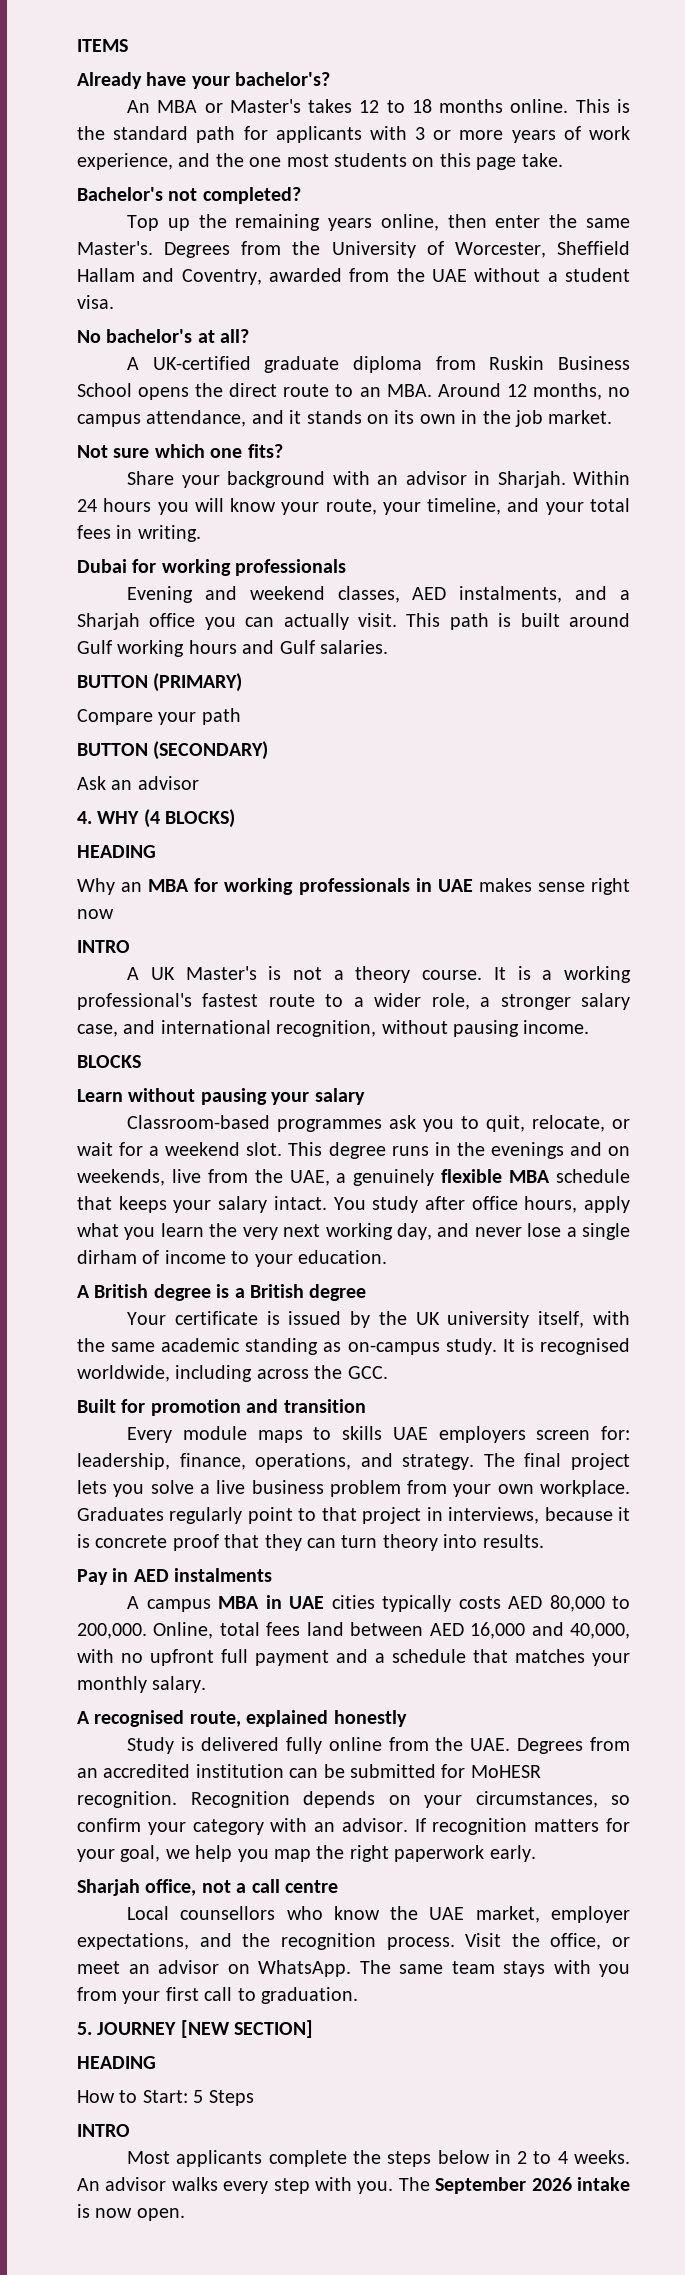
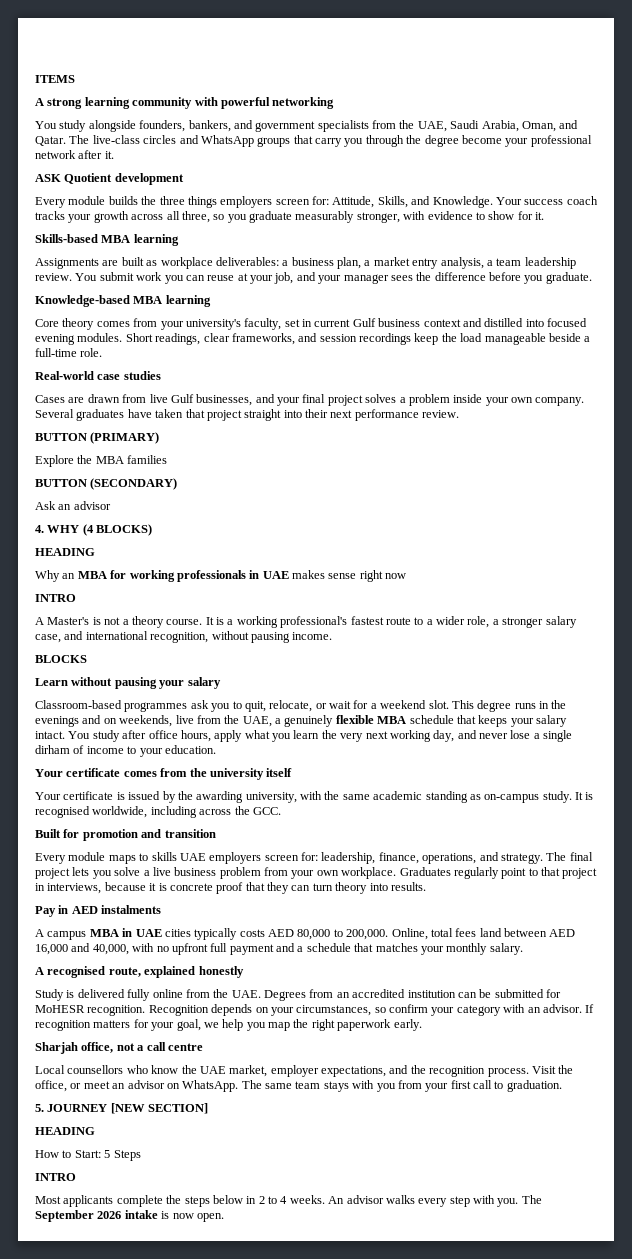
- Already have your bachelor's?
- An MBA or Master's takes 12 to 18 months online. This is the standard path for applicants with 3 or more years of work experience, and the one most students on this page take.
- Bachelor's not completed?
- Top up the remaining years online, then enter the same Master's. Degrees from the University of Worcester, Sheffield Hallam and Coventry, awarded from the UAE without a student visa.
- No bachelor's at all?
- A UK-certified graduate diploma from Ruskin Business School opens the direct route to an MBA. Around 12 months, no campus attendance, and it stands on its own in the job market.
- Not sure which one fits?
- Share your background with an advisor in Sharjah. Within 24 hours you will know your route, your timeline, and your total fees in writing.
- Dubai for working professionals
- Evening and weekend classes, AED instalments, and a Sharjah office you can actually visit. This path is built around Gulf working hours and Gulf salaries.
+ A strong learning community with powerful networking
+ You study alongside founders, bankers, and government specialists from the UAE, Saudi Arabia, Oman, and Qatar. The live-class circles and WhatsApp groups that carry you through the degree become your professional network after it.
+ ASK Quotient development
+ Every module builds the three things employers screen for: Attitude, Skills, and Knowledge. Your success coach tracks your growth across all three, so you graduate measurably stronger, with evidence to show for it.
+ Skills-based MBA learning
+ Assignments are built as workplace deliverables: a business plan, a market entry analysis, a team leadership review. You submit work you can reuse at your job, and your manager sees the difference before you graduate.
+ Knowledge-based MBA learning
+ Core theory comes from your university's faculty, set in current Gulf business context and distilled into focused evening modules. Short readings, clear frameworks, and session recordings keep the load manageable beside a full-time role.
+ Real-world case studies
+ Cases are drawn from live Gulf businesses, and your final project solves a problem inside your own company. Several graduates have taken that project straight into their next performance review.
  BUTTON (PRIMARY)
- Compare your path
+ Explore the MBA families
- A UK Master's is not a theory course.
+ A Master's is not a theory course.
- A British degree is a British degree
+ Your certificate comes from the university itself
- Your certificate is issued by the UK university itself, with the same academic standing as on-campus study.
+ Your certificate is issued by the awarding university, with the same academic standing as on-campus study.

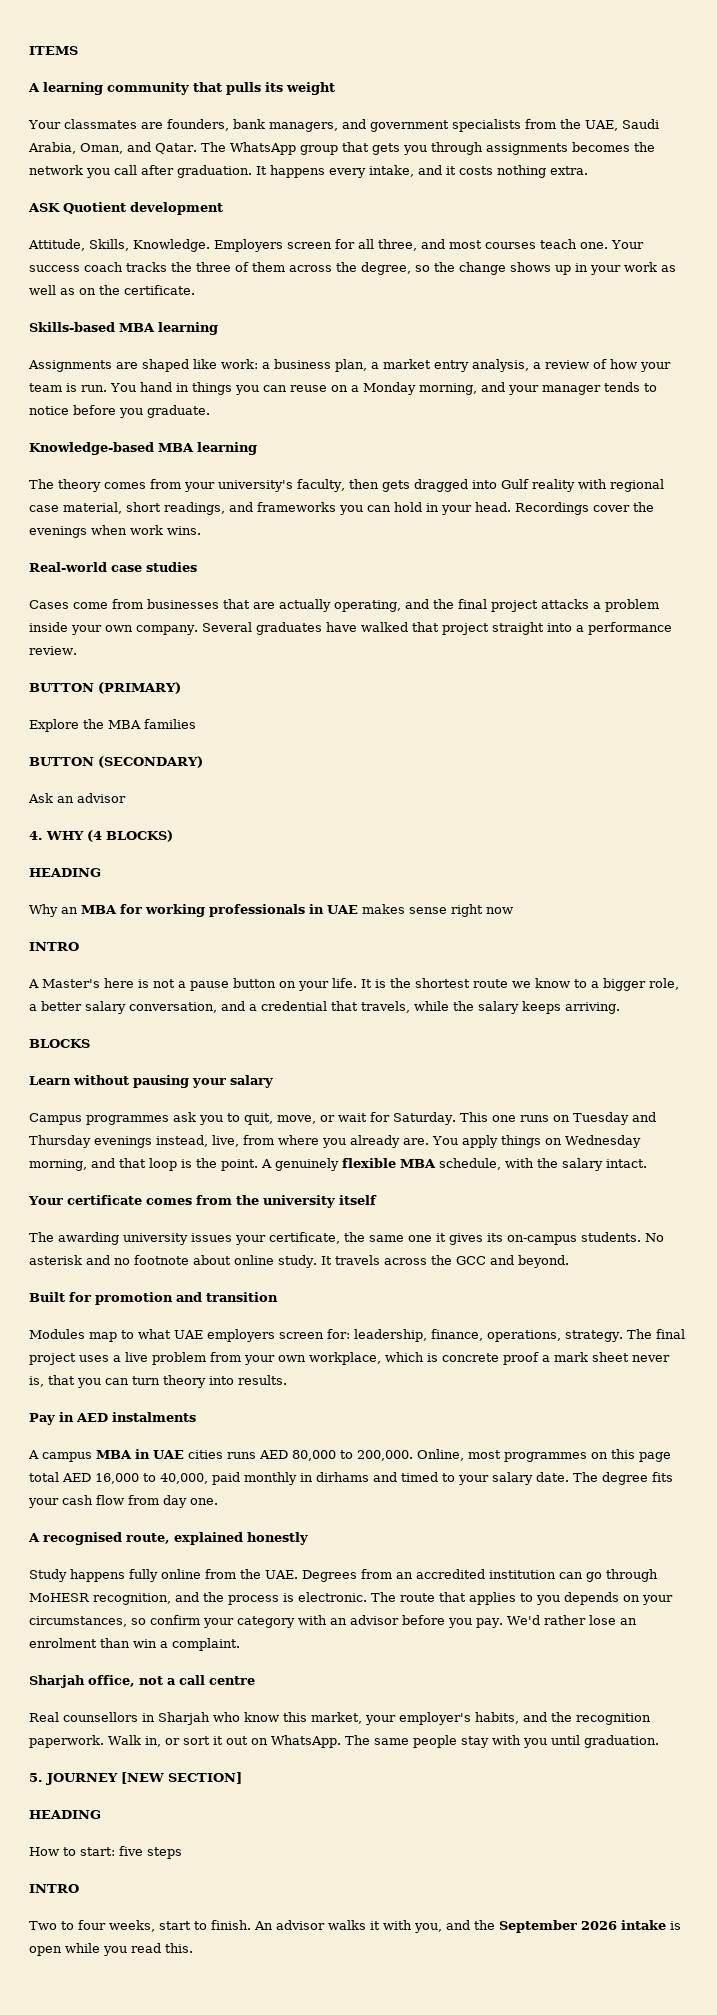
- A strong learning community with powerful networking
- You study alongside founders, bankers, and government specialists from the UAE, Saudi Arabia, Oman, and Qatar.
+ A learning community that pulls its weight
+ Your classmates are founders, bank managers, and government specialists from the UAE, Saudi Arabia, Oman, and Qatar.
- The live-class circles and WhatsApp groups that carry you through the degree become your professional network after it.
+ The WhatsApp group that gets you through assignments becomes the network you call after graduation. It happens every intake, and it costs nothing extra.
  ASK Quotient development
- Every module builds the three things employers screen for: Attitude, Skills, and Knowledge. Your success coach tracks your growth across all three, so you graduate measurably stronger, with evidence to show for it.
+ Attitude, Skills, Knowledge. Employers screen for all three, and most courses teach one. Your success coach tracks the three of them across the degree, so the change shows up in your work as well as on the certificate.
- Assignments are built as workplace deliverables: a business plan, a market entry analysis, a team leadership review. You submit work you can reuse at your job, and your manager sees the difference before you graduate.
+ Assignments are shaped like work: a business plan, a market entry analysis, a review of how your team is run. You hand in things you can reuse on a Monday morning, and your manager tends to notice before you graduate.
- Core theory comes from your university's faculty, set in current Gulf business context and distilled into focused evening modules. Short readings, clear frameworks, and session recordings keep the load manageable beside a full-time role.
+ The theory comes from your university's faculty, then gets dragged into Gulf reality with regional case material, short readings, and frameworks you can hold in your head. Recordings cover the evenings when work wins.
  Real-world case studies
- Cases are drawn from live Gulf businesses, and your final project solves a problem inside your own company.
+ Cases come from businesses that are actually operating, and the final project attacks a problem inside your own company.
- Several graduates have taken that project straight into their next performance review.
+ Several graduates have walked that project straight into a performance review.
- A Master's is not a theory course. It is a working professional's fastest route to a wider role, a stronger salary case, and international recognition, without pausing income.
+ A Master's here is not a pause button on your life. It is the shortest route we know to a bigger role, a better salary conversation, and a credential that travels, while the salary keeps arriving.
- Classroom-based programmes ask you to quit, relocate, or wait for a weekend slot. This degree runs in the evenings and on weekends, live from the UAE, a genuinely flexible MBA schedule that keeps your salary intact. You study after office hours, apply what you learn the very next working day, and never lose a single dirham of income to your education.
+ Campus programmes ask you to quit, move, or wait for Saturday. This one runs on Tuesday and Thursday evenings instead, live, from where you already are. You apply things on Wednesday morning, and that loop is the point. A genuinely flexible MBA schedule, with the salary intact.
- Your certificate is issued by the awarding university, with the same academic standing as on-campus study. It is recognised worldwide, including across the GCC.
+ The awarding university issues your certificate, the same one it gives its on-campus students. No asterisk and no footnote about online study. It travels across the GCC and beyond.
- Every module maps to skills UAE employers screen for: leadership, finance, operations, and strategy.
+ Modules map to what UAE employers screen for: leadership, finance, operations, strategy.
- The final project lets you solve a live business problem from your own workplace. Graduates regularly point to that project in interviews, because it is concrete proof that they can turn theory into results.
+ The final project uses a live problem from your own workplace, which is concrete proof a mark sheet never is, that you can turn theory into results.
- A campus MBA in UAE cities typically costs AED 80,000 to 200,000.
+ A campus MBA in UAE cities runs AED 80,000 to 200,000.
- Online, total fees land between AED 16,000 and 40,000, with no upfront full payment and a schedule that matches your monthly salary.
+ Online, most programmes on this page total AED 16,000 to 40,000, paid monthly in dirhams and timed to your salary date. The degree fits your cash flow from day one.
- Study is delivered fully online from the UAE. Degrees from an accredited institution can be submitted for MoHESR recognition. Recognition depends on your circumstances, so confirm your category with an advisor. If recognition matters for your goal, we help you map the right paperwork early.
+ Study happens fully online from the UAE. Degrees from an accredited institution can go through MoHESR recognition, and the process is electronic. The route that applies to you depends on your circumstances, so confirm your category with an advisor before you pay. We'd rather lose an enrolment than win a complaint.
- Local counsellors who know the UAE market, employer expectations, and the recognition process. Visit the office, or meet an advisor on WhatsApp. The same team stays with you from your first call to graduation.
+ Real counsellors in Sharjah who know this market, your employer's habits, and the recognition paperwork. Walk in, or sort it out on WhatsApp. The same people stay with you until graduation.
- How to Start: 5 Steps
+ How to start: five steps
  INTRO
- Most applicants complete the steps below in 2 to 4 weeks. An advisor walks every step with you. The September 2026 intake is now open.
+ Two to four weeks, start to finish. An advisor walks it with you, and the September 2026 intake is open while you read this.

